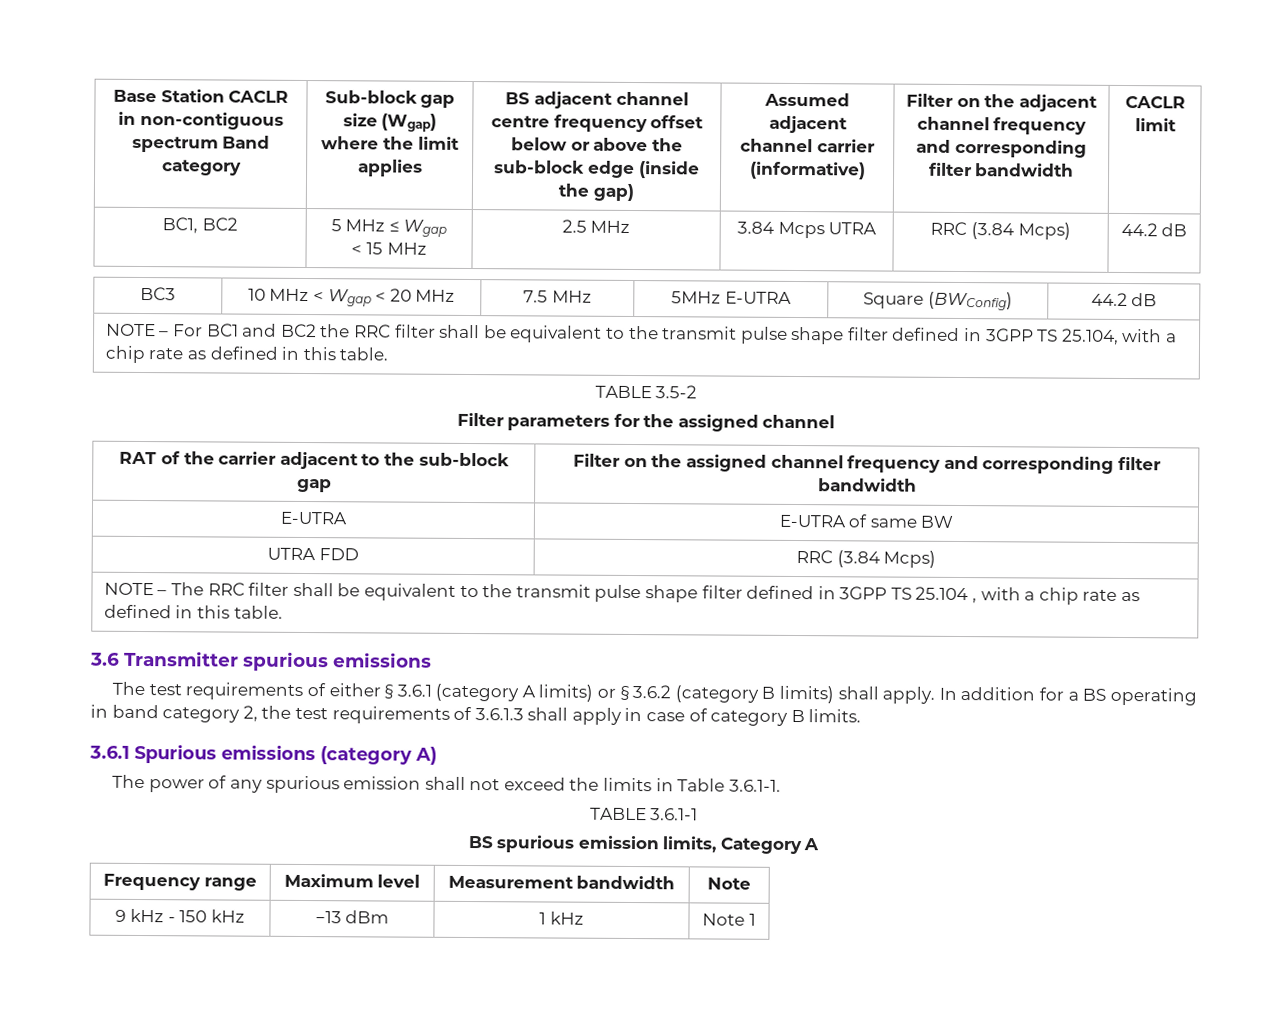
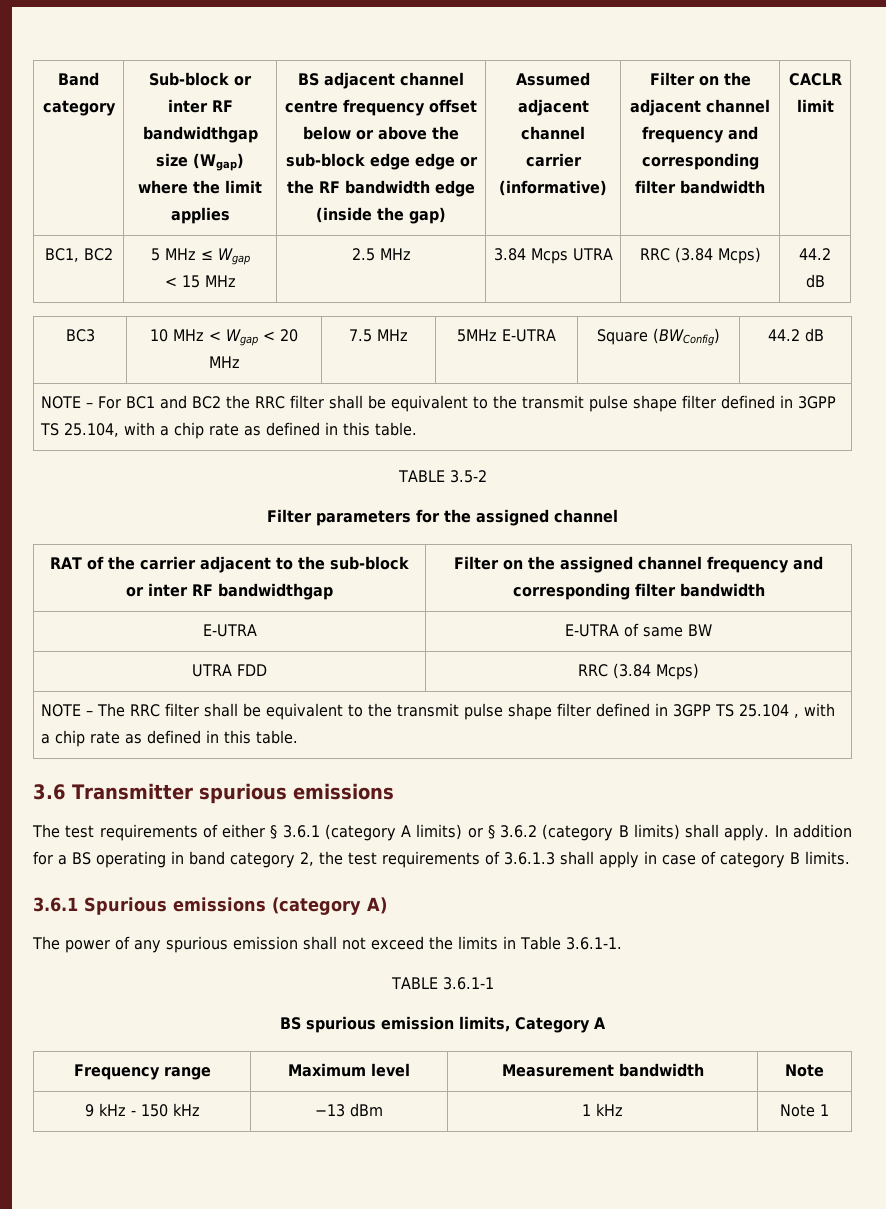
- Base Station CACLR in non-contiguous spectrum Band category
+ Band category
- Sub-block gap size (Wgap) where the limit applies
+ Sub-block or inter RF bandwidthgap size (Wgap) where the limit applies
- BS adjacent channel centre frequency offset below or above the sub-block edge (inside the gap)
+ BS adjacent channel centre frequency offset below or above the sub-block edge edge or the RF bandwidth edge (inside the gap)
- RAT of the carrier adjacent to the sub-block gap | Filter on the assigned channel frequency and corresponding filter bandwidth
+ RAT of the carrier adjacent to the sub-block or inter RF bandwidthgap | Filter on the assigned channel frequency and corresponding filter bandwidth

